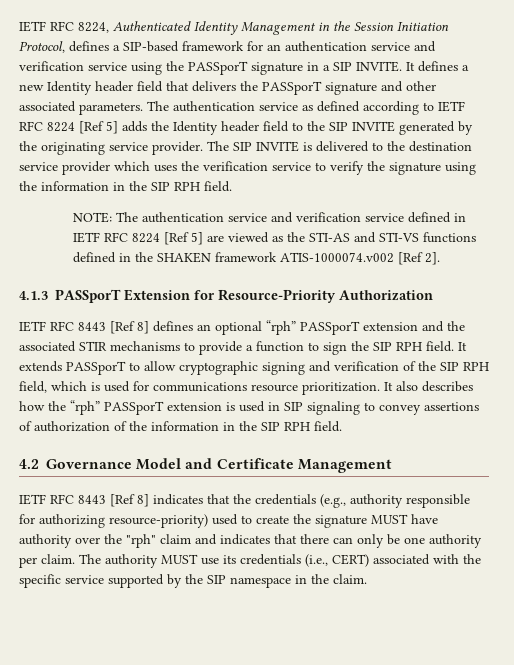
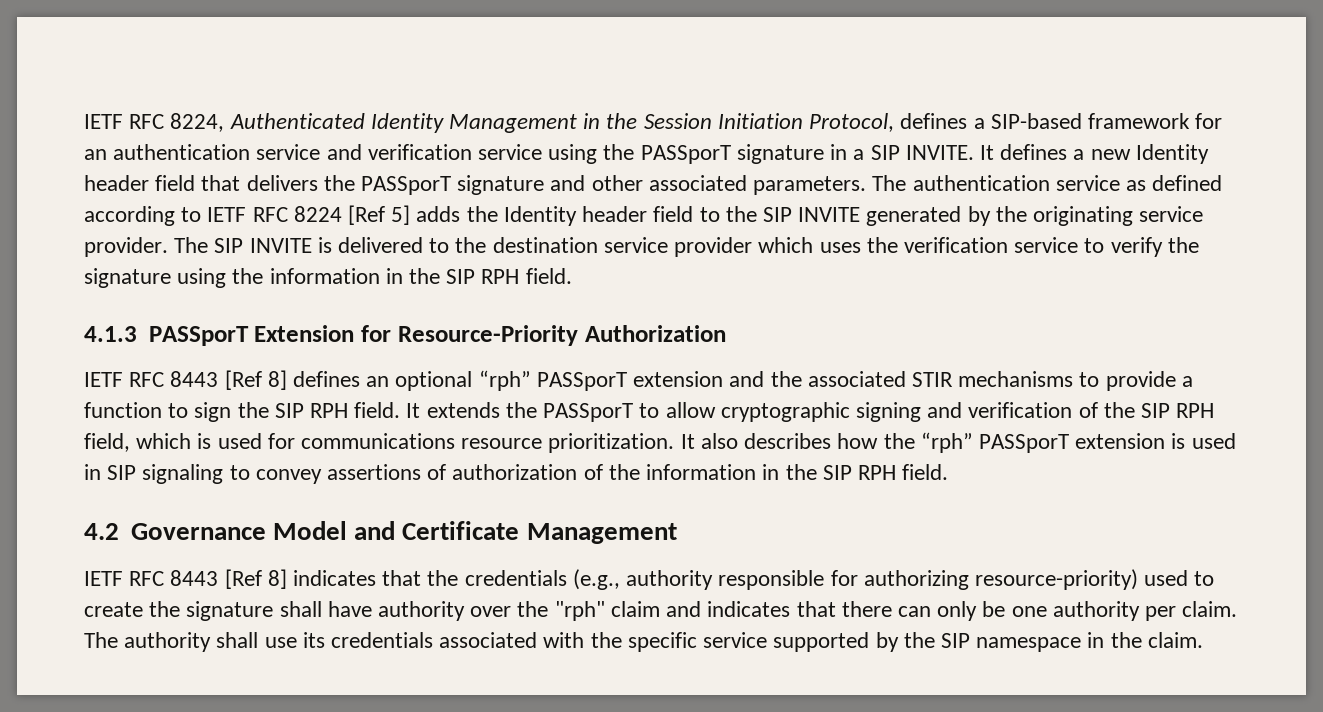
- NOTE: The authentication service and verification service defined in IETF RFC 8224 [Ref 5] are viewed as the STI-AS and STI-VS functions defined in the SHAKEN framework ATIS-1000074.v002 [Ref 2].
- It extends PASSporT to allow cryptographic signing and verification of the SIP RPH field, which is used for communications resource prioritization.
+ It extends the PASSporT to allow cryptographic signing and verification of the SIP RPH field, which is used for communications resource prioritization.
- IETF RFC 8443 [Ref 8] indicates that the credentials (e.g., authority responsible for authorizing resource-priority) used to create the signature MUST have authority over the "rph" claim and indicates that there can only be one authority per claim.
+ IETF RFC 8443 [Ref 8] indicates that the credentials (e.g., authority responsible for authorizing resource-priority) used to create the signature shall have authority over the "rph" claim and indicates that there can only be one authority per claim.
- The authority MUST use its credentials (i.e., CERT) associated with the specific service supported by the SIP namespace in the claim.
+ The authority shall use its credentials associated with the specific service supported by the SIP namespace in the claim.

